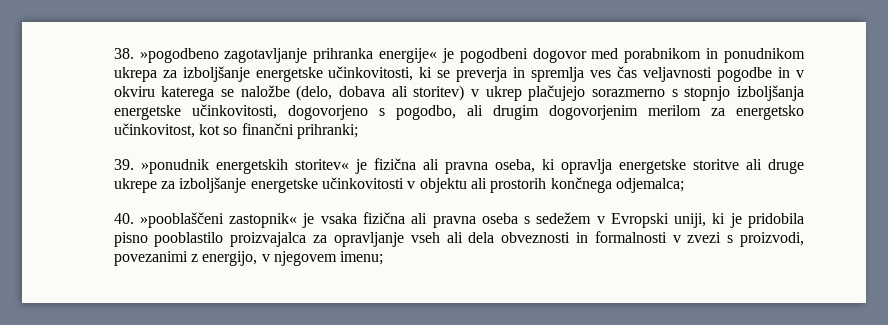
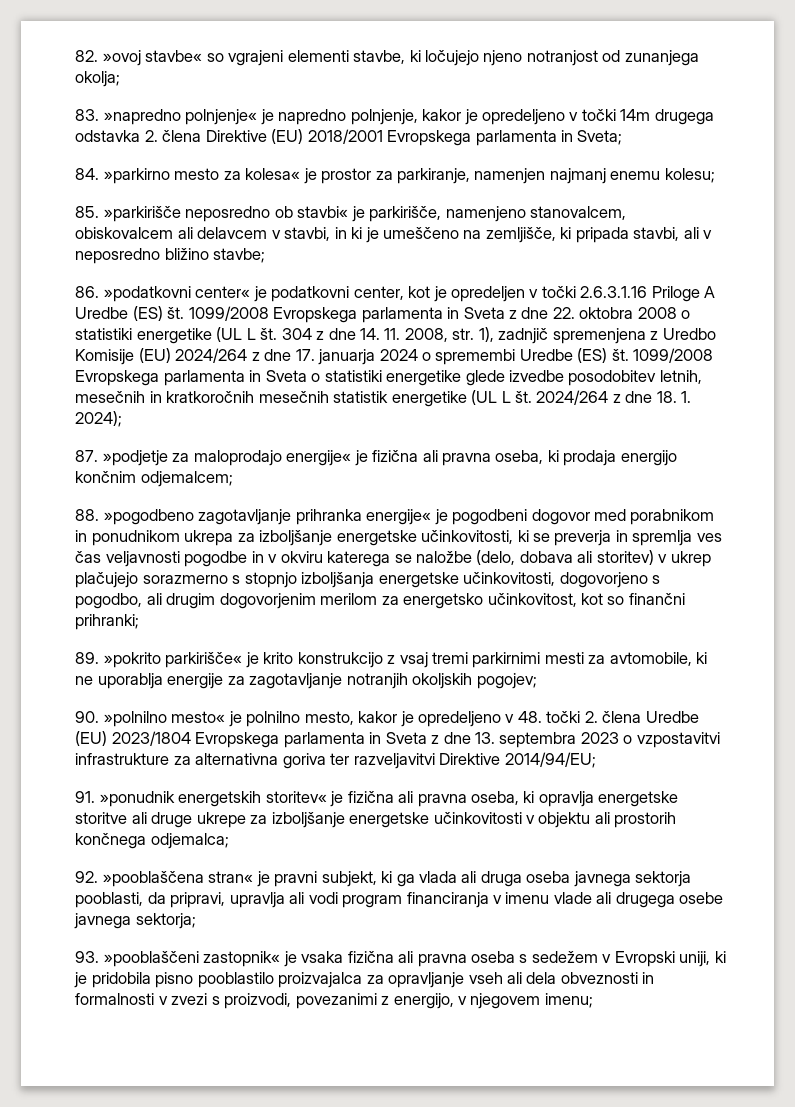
- 38. »pogodbeno zagotavljanje prihranka energije« je pogodbeni dogovor med porabnikom in ponudnikom ukrepa za izboljšanje energetske učinkovitosti, ki se preverja in spremlja ves čas veljavnosti pogodbe in v okviru katerega se naložbe (delo, dobava ali storitev) v ukrep plačujejo sorazmerno s stopnjo izboljšanja energetske učinkovitosti, dogovorjeno s pogodbo, ali drugim dogovorjenim merilom za energetsko učinkovitost, kot so finančni prihranki;
+ 82. »ovoj stavbe« so vgrajeni elementi stavbe, ki ločujejo njeno notranjost od zunanjega okolja;
+ 83. »napredno polnjenje« je napredno polnjenje, kakor je opredeljeno v točki 14m drugega odstavka 2. člena Direktive (EU) 2018/2001 Evropskega parlamenta in Sveta;
+ 84. »parkirno mesto za kolesa« je prostor za parkiranje, namenjen najmanj enemu kolesu;
+ 85. »parkirišče neposredno ob stavbi« je parkirišče, namenjeno stanovalcem, obiskovalcem ali delavcem v stavbi, in ki je umeščeno na zemljišče, ki pripada stavbi, ali v neposredno bližino stavbe;
+ 86. »podatkovni center« je podatkovni center, kot je opredeljen v točki 2.6.3.1.16 Priloge A Uredbe (ES) št. 1099/2008 Evropskega parlamenta in Sveta z dne 22. oktobra 2008 o statistiki energetike (UL L št. 304 z dne 14. 11. 2008, str. 1), zadnjič spremenjena z Uredbo Komisije (EU) 2024/264 z dne 17. januarja 2024 o spremembi Uredbe (ES) št. 1099/2008 Evropskega parlamenta in Sveta o statistiki energetike glede izvedbe posodobitev letnih, mesečnih in kratkoročnih mesečnih statistik energetike (UL L št. 2024/264 z dne 18. 1. 2024);
+ 87. »podjetje za maloprodajo energije« je fizična ali pravna oseba, ki prodaja energijo končnim odjemalcem;
+ 88. »pogodbeno zagotavljanje prihranka energije« je pogodbeni dogovor med porabnikom in ponudnikom ukrepa za izboljšanje energetske učinkovitosti, ki se preverja in spremlja ves čas veljavnosti pogodbe in v okviru katerega se naložbe (delo, dobava ali storitev) v ukrep plačujejo sorazmerno s stopnjo izboljšanja energetske učinkovitosti, dogovorjeno s pogodbo, ali drugim dogovorjenim merilom za energetsko učinkovitost, kot so finančni prihranki;
- 39. »ponudnik energetskih storitev« je fizična ali pravna oseba, ki opravlja energetske storitve ali druge ukrepe za izboljšanje energetske učinkovitosti v objektu ali prostorih končnega odjemalca;
+ 89. »pokrito parkirišče« je krito konstrukcijo z vsaj tremi parkirnimi mesti za avtomobile, ki ne uporablja energije za zagotavljanje notranjih okoljskih pogojev;
+ 90. »polnilno mesto« je polnilno mesto, kakor je opredeljeno v 48. točki 2. člena Uredbe (EU) 2023/1804 Evropskega parlamenta in Sveta z dne 13. septembra 2023 o vzpostavitvi infrastrukture za alternativna goriva ter razveljavitvi Direktive 2014/94/EU;
+ 91. »ponudnik energetskih storitev« je fizična ali pravna oseba, ki opravlja energetske storitve ali druge ukrepe za izboljšanje energetske učinkovitosti v objektu ali prostorih končnega odjemalca;
- 40. »pooblaščeni zastopnik« je vsaka fizična ali pravna oseba s sedežem v Evropski uniji, ki je pridobila pisno pooblastilo proizvajalca za opravljanje vseh ali dela obveznosti in formalnosti v zvezi s proizvodi, povezanimi z energijo, v njegovem imenu;
+ 92. »pooblaščena stran« je pravni subjekt, ki ga vlada ali druga oseba javnega sektorja pooblasti, da pripravi, upravlja ali vodi program financiranja v imenu vlade ali drugega osebe javnega sektorja;
+ 93. »pooblaščeni zastopnik« je vsaka fizična ali pravna oseba s sedežem v Evropski uniji, ki je pridobila pisno pooblastilo proizvajalca za opravljanje vseh ali dela obveznosti in formalnosti v zvezi s proizvodi, povezanimi z energijo, v njegovem imenu;

